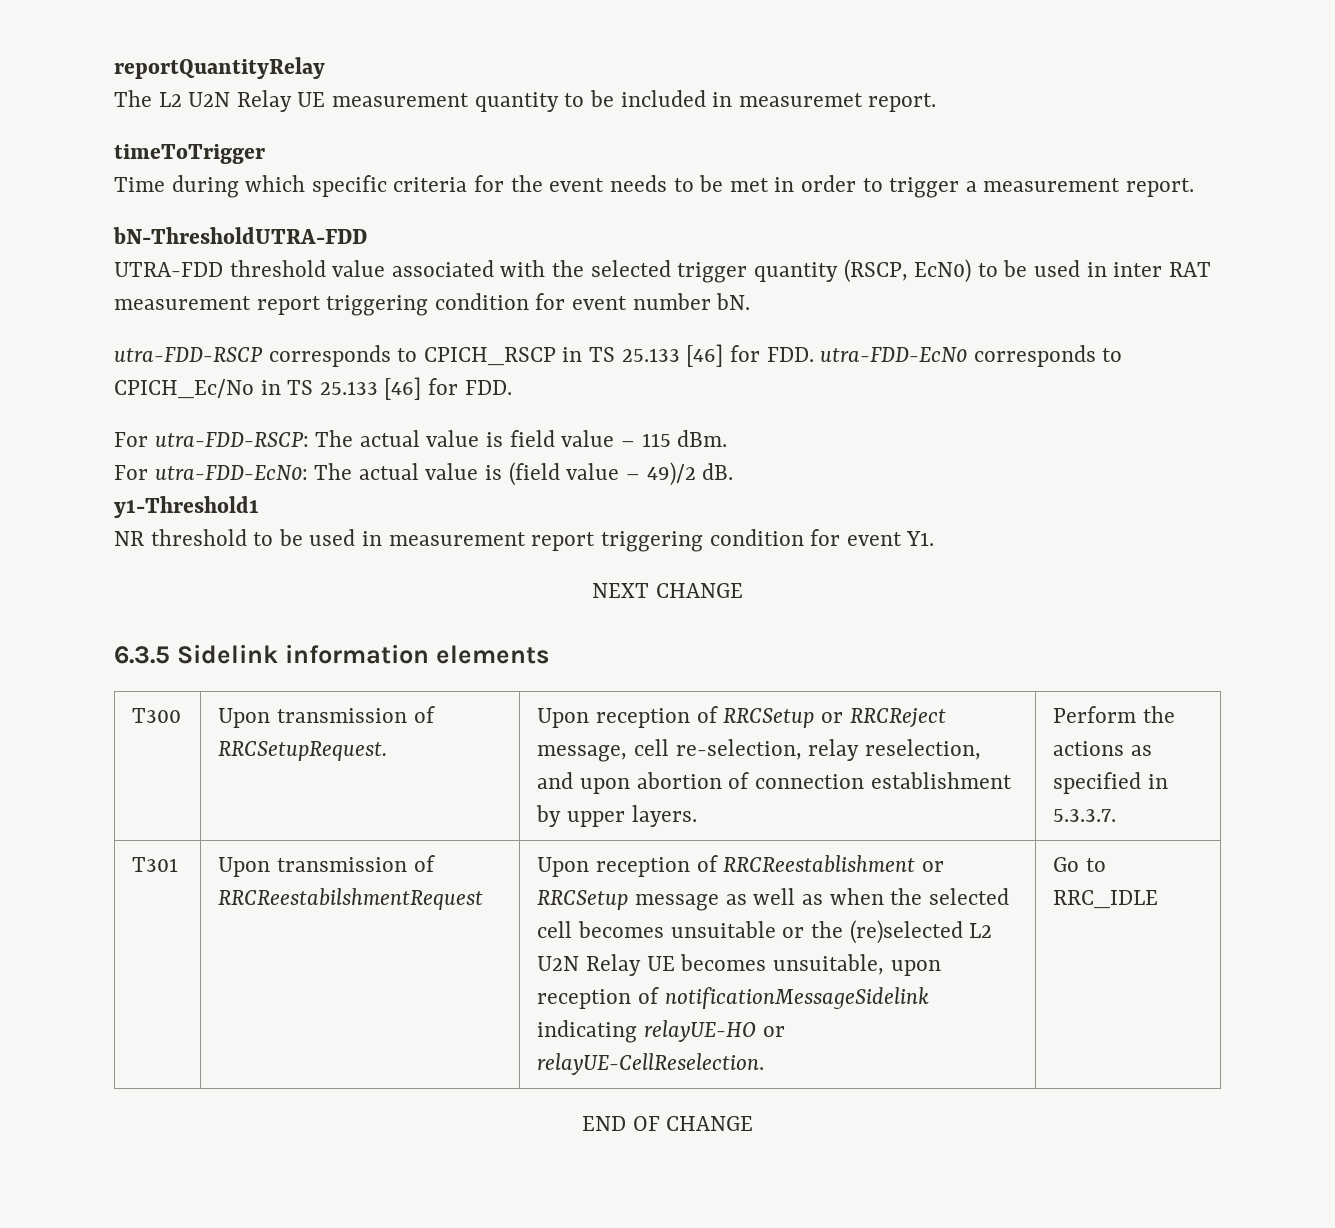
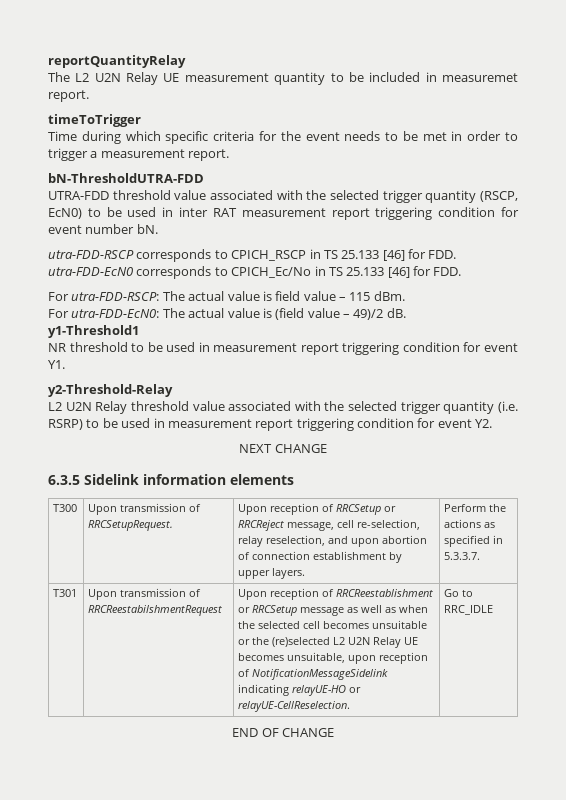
+ y2-Threshold-Relay
+ L2 U2N Relay threshold value associated with the selected trigger quantity (i.e. RSRP) to be used in measurement report triggering condition for event Y2.
- Upon reception of RRCReestablishment or RRCSetup message as well as when the selected cell becomes unsuitable or the (re)selected L2 U2N Relay UE becomes unsuitable, upon reception of notificationMessageSidelink indicating relayUE-HO or relayUE-CellReselection.
+ Upon reception of RRCReestablishment or RRCSetup message as well as when the selected cell becomes unsuitable or the (re)selected L2 U2N Relay UE becomes unsuitable, upon reception of NotificationMessageSidelink indicating relayUE-HO or relayUE-CellReselection.

